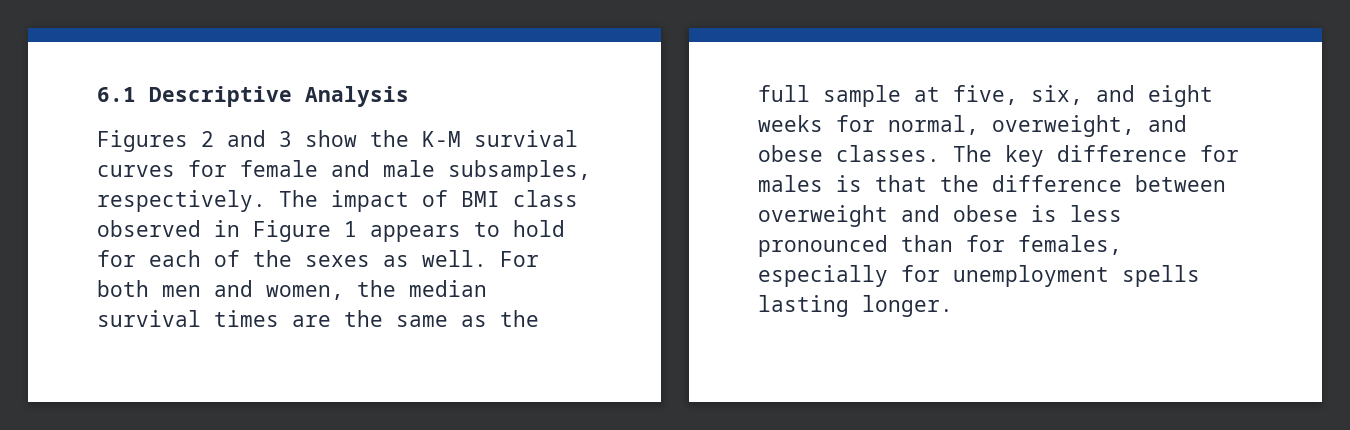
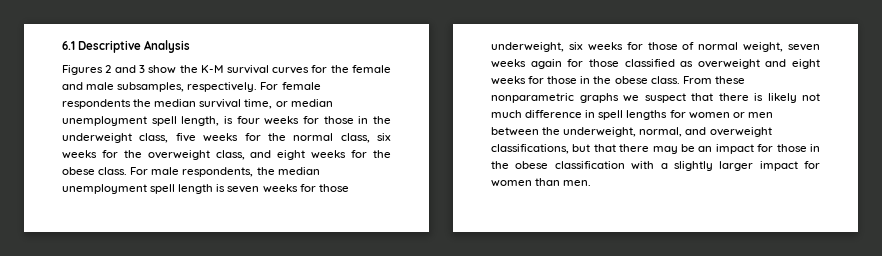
- Figures 2 and 3 show the K-M survival curves for female and male subsamples, respectively.
+ Figures 2 and 3 show the K-M survival curves for the female and male subsamples, respectively.
- The impact of BMI class observed in Figure 1 appears to hold for each of the sexes as well. For both men and women, the median survival times are the same as the full sample at five, six, and eight weeks for normal, overweight, and obese classes. The key difference for males is that the difference between overweight and obese is less pronounced than for females, especially for unemployment spells lasting longer.
+ For female respondents the median survival time, or median unemployment spell length, is four weeks for those in the underweight class, five weeks for the normal class, six weeks for the overweight class, and eight weeks for the obese class. For male respondents, the median unemployment spell length is seven weeks for those underweight, six weeks for those of normal weight, seven weeks again for those classified as overweight and eight weeks for those in the obese class. From these nonparametric graphs we suspect that there is likely not much difference in spell lengths for women or men between the underweight, normal, and overweight classifications, but that there may be an impact for those in the obese classification with a slightly larger impact for women than men.

